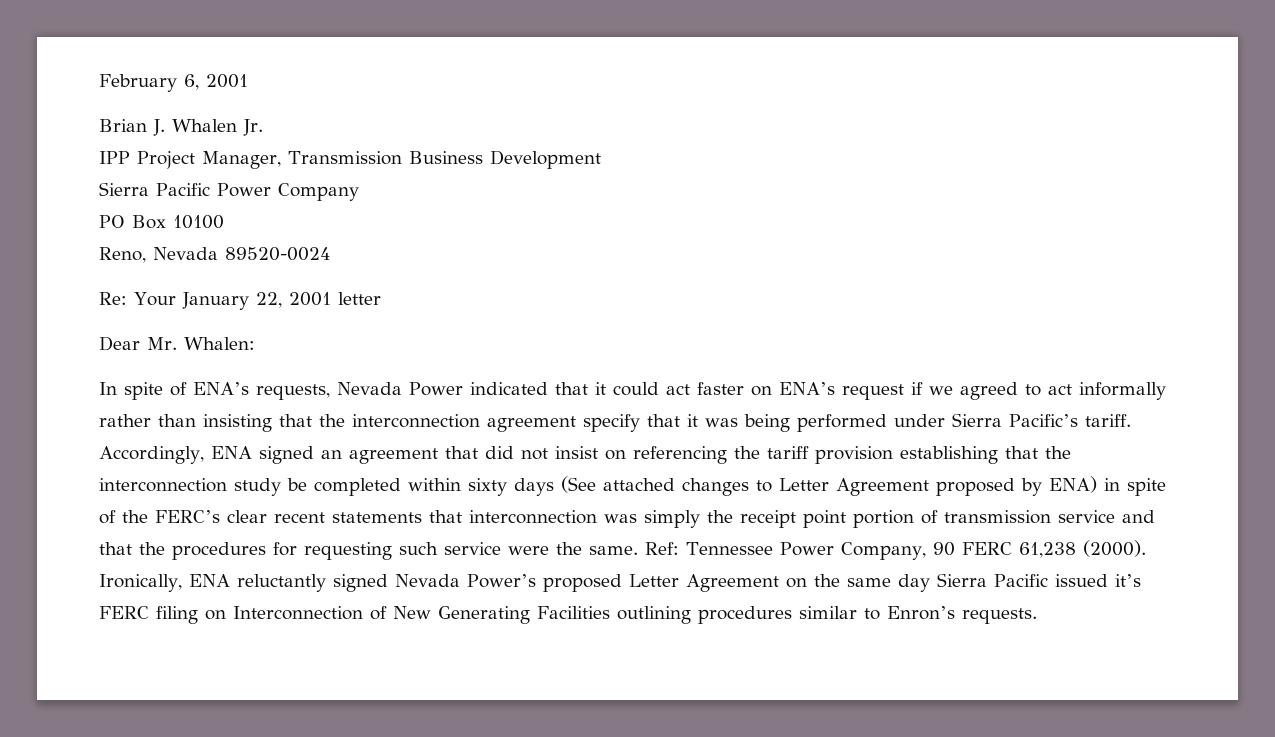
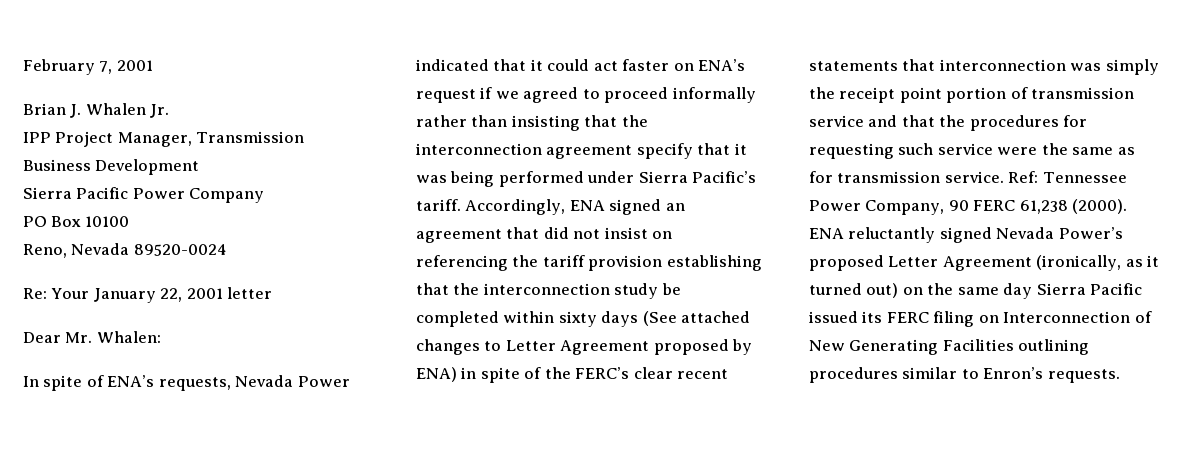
- February 6, 2001
+ February 7, 2001
- In spite of ENA’s requests, Nevada Power indicated that it could act faster on ENA’s request if we agreed to act informally rather than insisting that the interconnection agreement specify that it was being performed under Sierra Pacific’s tariff.
+ In spite of ENA’s requests, Nevada Power indicated that it could act faster on ENA’s request if we agreed to proceed informally rather than insisting that the interconnection agreement specify that it was being performed under Sierra Pacific’s tariff.
- Accordingly, ENA signed an agreement that did not insist on referencing the tariff provision establishing that the interconnection study be completed within sixty days (See attached changes to Letter Agreement proposed by ENA) in spite of the FERC’s clear recent statements that interconnection was simply the receipt point portion of transmission service and that the procedures for requesting such service were the same.
+ Accordingly, ENA signed an agreement that did not insist on referencing the tariff provision establishing that the interconnection study be completed within sixty days (See attached changes to Letter Agreement proposed by ENA) in spite of the FERC’s clear recent statements that interconnection was simply the receipt point portion of transmission service and that the procedures for requesting such service were the same as for transmission service.
- Ironically, ENA reluctantly signed Nevada Power’s proposed Letter Agreement on the same day Sierra Pacific issued it’s FERC filing on Interconnection of New Generating Facilities outlining procedures similar to Enron’s requests.
+ ENA reluctantly signed Nevada Power’s proposed Letter Agreement (ironically, as it turned out) on the same day Sierra Pacific issued its FERC filing on Interconnection of New Generating Facilities outlining procedures similar to Enron’s requests.

